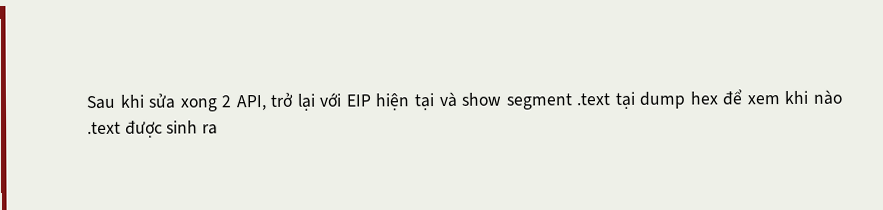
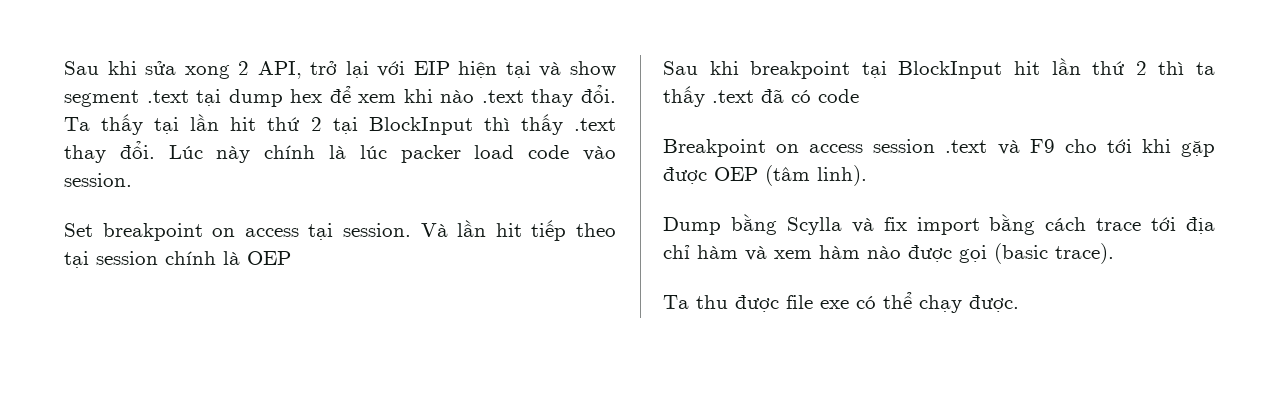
- Sau khi sửa xong 2 API, trở lại với EIP hiện tại và show segment .text tại dump hex để xem khi nào .text được sinh ra
+ Sau khi sửa xong 2 API, trở lại với EIP hiện tại và show segment .text tại dump hex để xem khi nào .text thay đổi. Ta thấy tại lần hit thứ 2 tại BlockInput thì thấy .text thay đổi. Lúc này chính là lúc packer load code vào session.
+ Set breakpoint on access tại session. Và lần hit tiếp theo tại session chính là OEP
+ Sau khi breakpoint tại BlockInput hit lần thứ 2 thì ta thấy .text đã có code
+ Breakpoint on access session .text và F9 cho tới khi gặp được OEP (tâm linh).
+ Dump bằng Scylla và fix import bằng cách trace tới địa chỉ hàm và xem hàm nào được gọi (basic trace).
+ Ta thu được file exe có thể chạy được.

